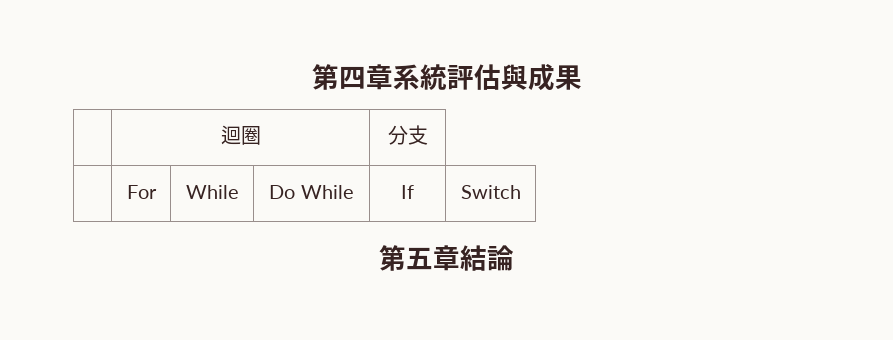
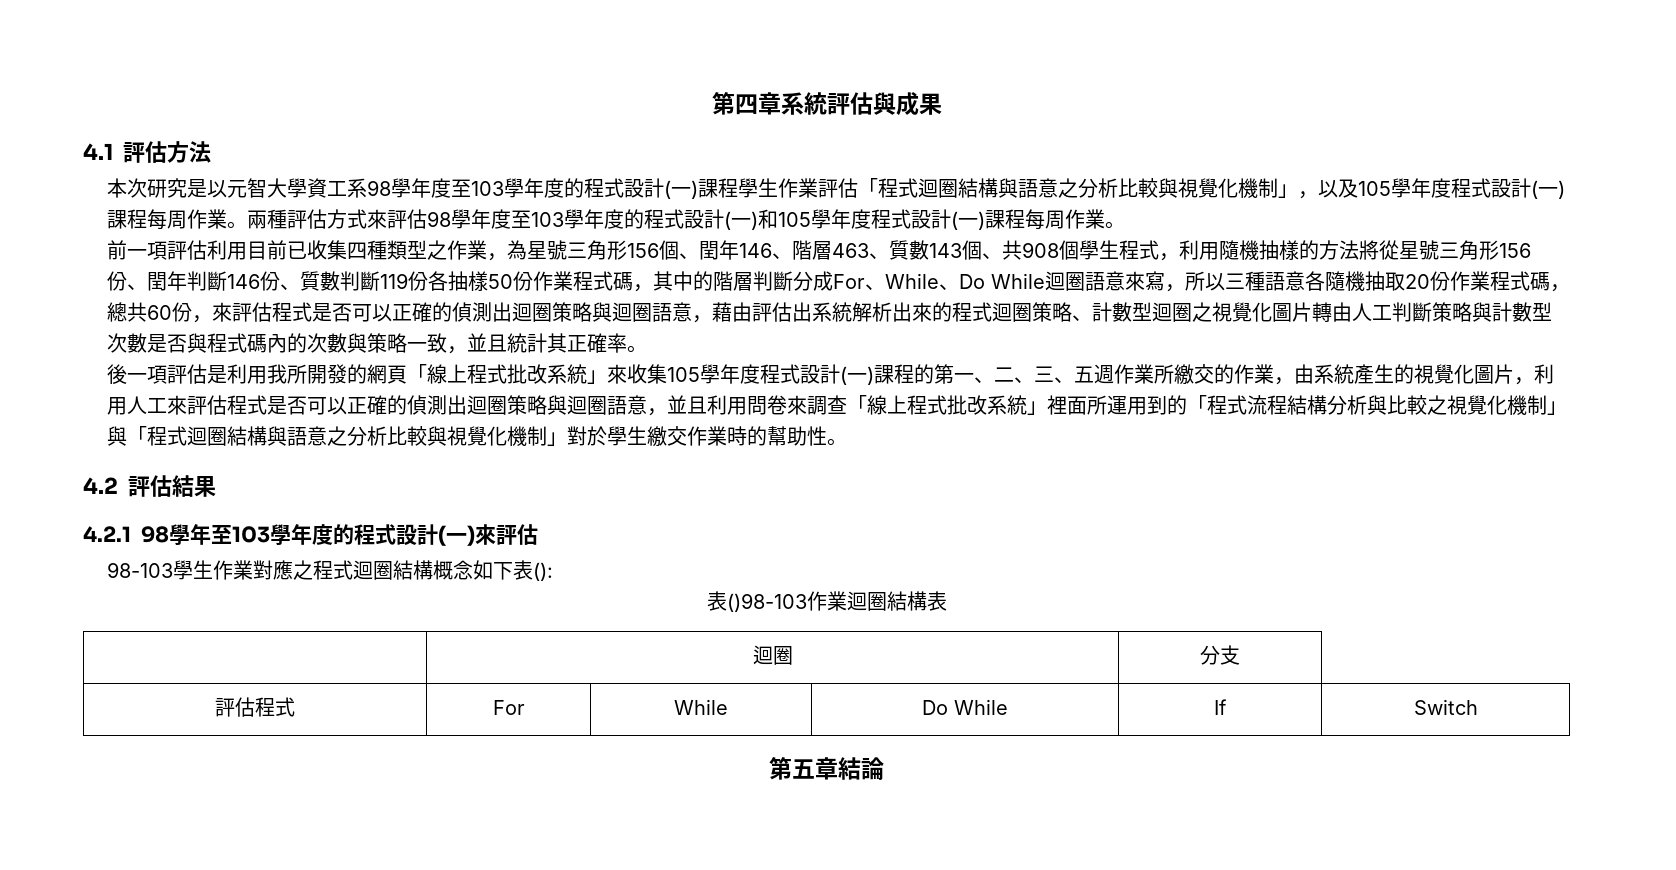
+ 4.1評估方法
+ 本次研究是以元智大學資工系98學年度至103學年度的程式設計(一)課程學生作業評估「程式迴圈結構與語意之分析比較與視覺化機制」，以及105學年度程式設計(一)課程每周作業。兩種評估方式來評估98學年度至103學年度的程式設計(一)和105學年度程式設計(一)課程每周作業。
+ 前一項評估利用目前已收集四種類型之作業，為星號三角形156個、閏年146、階層463、質數143個、共908個學生程式，利用隨機抽樣的方法將從星號三角形156份、閏年判斷146份、質數判斷119份各抽樣50份作業程式碼，其中的階層判斷分成For、While、Do While迴圈語意來寫，所以三種語意各隨機抽取20份作業程式碼，總共60份，來評估程式是否可以正確的偵測出迴圈策略與迴圈語意，藉由評估出系統解析出來的程式迴圈策略、計數型迴圈之視覺化圖片轉由人工判斷策略與計數型次數是否與程式碼內的次數與策略一致，並且統計其正確率。
+ 後一項評估是利用我所開發的網頁「線上程式批改系統」來收集105學年度程式設計(一)課程的第一、二、三、五週作業所繳交的作業，由系統產生的視覺化圖片，利用人工來評估程式是否可以正確的偵測出迴圈策略與迴圈語意，並且利用問卷來調查「線上程式批改系統」裡面所運用到的「程式流程結構分析與比較之視覺化機制」與「程式迴圈結構與語意之分析比較與視覺化機制」對於學生繳交作業時的幫助性。
+ 4.2評估結果
+ 4.2.1 98學年至103學年度的程式設計(一)來評估
+ 98-103學生作業對應之程式迴圈結構概念如下表():
+ 表()98-103作業迴圈結構表
- | For | While | Do While | If | Switch
+ 評估程式 | For | While | Do While | If | Switch

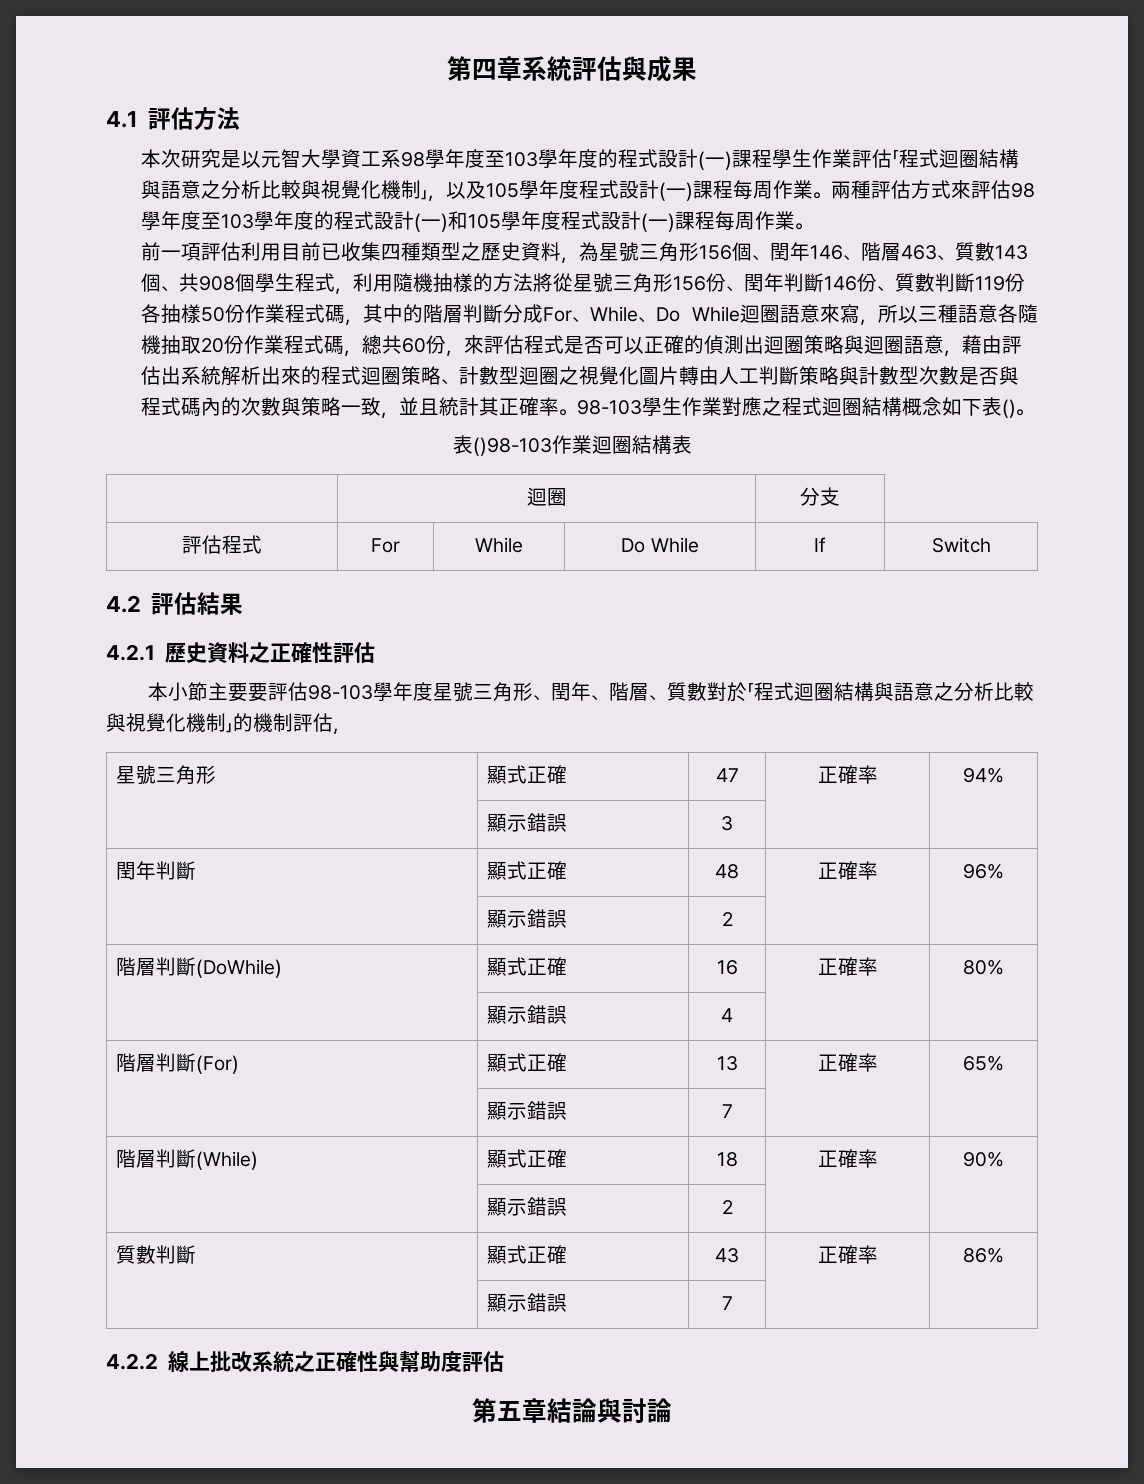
- 前一項評估利用目前已收集四種類型之作業，為星號三角形156個、閏年146、階層463、質數143個、共908個學生程式，利用隨機抽樣的方法將從星號三角形156份、閏年判斷146份、質數判斷119份各抽樣50份作業程式碼，其中的階層判斷分成For、While、Do While迴圈語意來寫，所以三種語意各隨機抽取20份作業程式碼，總共60份，來評估程式是否可以正確的偵測出迴圈策略與迴圈語意，藉由評估出系統解析出來的程式迴圈策略、計數型迴圈之視覺化圖片轉由人工判斷策略與計數型次數是否與程式碼內的次數與策略一致，並且統計其正確率。
- 後一項評估是利用我所開發的網頁「線上程式批改系統」來收集105學年度程式設計(一)課程的第一、二、三、五週作業所繳交的作業，由系統產生的視覺化圖片，利用人工來評估程式是否可以正確的偵測出迴圈策略與迴圈語意，並且利用問卷來調查「線上程式批改系統」裡面所運用到的「程式流程結構分析與比較之視覺化機制」與「程式迴圈結構與語意之分析比較與視覺化機制」對於學生繳交作業時的幫助性。
- 4.2評估結果
- 4.2.1 98學年至103學年度的程式設計(一)來評估
- 98-103學生作業對應之程式迴圈結構概念如下表():
+ 前一項評估利用目前已收集四種類型之歷史資料，為星號三角形156個、閏年146、階層463、質數143個、共908個學生程式，利用隨機抽樣的方法將從星號三角形156份、閏年判斷146份、質數判斷119份各抽樣50份作業程式碼，其中的階層判斷分成For、While、Do While迴圈語意來寫，所以三種語意各隨機抽取20份作業程式碼，總共60份，來評估程式是否可以正確的偵測出迴圈策略與迴圈語意，藉由評估出系統解析出來的程式迴圈策略、計數型迴圈之視覺化圖片轉由人工判斷策略與計數型次數是否與程式碼內的次數與策略一致，並且統計其正確率。98-103學生作業對應之程式迴圈結構概念如下表()。
+ 4.2評估結果
+ 4.2.1歷史資料之正確性評估
+ 本小節主要要評估98-103學年度星號三角形、閏年、階層、質數對於「程式迴圈結構與語意之分析比較與視覺化機制」的機制評估，
+ 星號三角形 | 顯式正確 | 47 | 正確率 | 94%
+ | 顯示錯誤 | 3 | |
+ 閏年判斷 | 顯式正確 | 48 | 正確率 | 96%
+ | 顯示錯誤 | 2 | |
+ 階層判斷(DoWhile) | 顯式正確 | 16 | 正確率 | 80%
+ | 顯示錯誤 | 4 | |
+ 階層判斷(For) | 顯式正確 | 13 | 正確率 | 65%
+ | 顯示錯誤 | 7 | |
+ 階層判斷(While) | 顯式正確 | 18 | 正確率 | 90%
+ | 顯示錯誤 | 2 | |
+ 質數判斷 | 顯式正確 | 43 | 正確率 | 86%
+ | 顯示錯誤 | 7 | |
+ 4.2.2線上批改系統之正確性與幫助度評估
- 第五章結論
+ 第五章結論與討論

